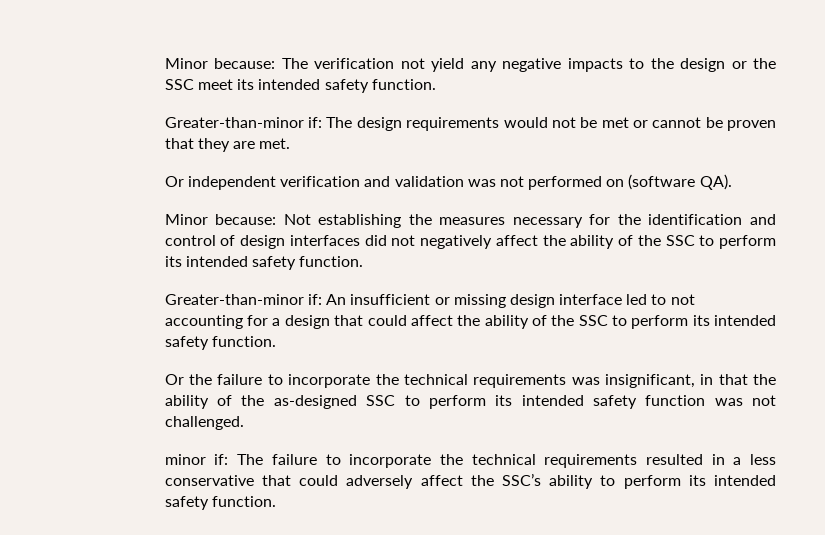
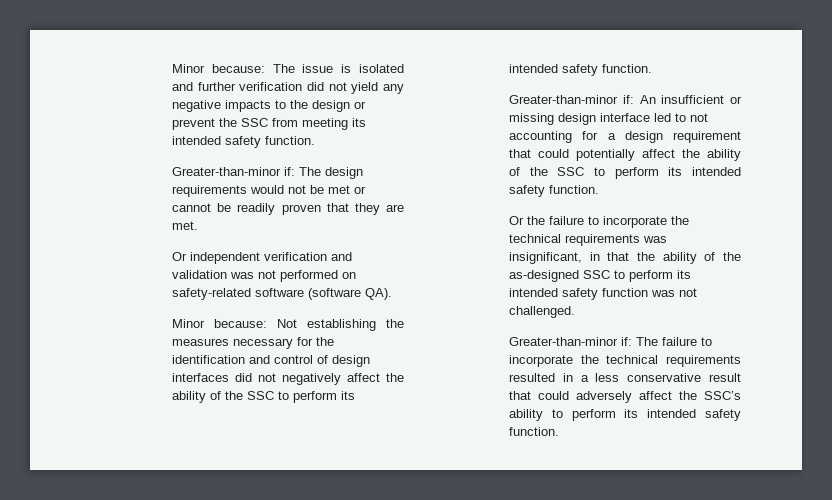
- Minor because: The verification not yield any negative impacts to the design or the SSC meet its intended safety function.
+ Minor because: The issue is isolated and further verification did not yield any negative impacts to the design or prevent the SSC from meeting its intended safety function.
- Greater-than-minor if: The design requirements would not be met or cannot be proven that they are met.
+ Greater-than-minor if: The design requirements would not be met or cannot be readily proven that they are met.
- Or independent verification and validation was not performed on (software QA).
+ Or independent verification and validation was not performed on safety-related software (software QA).
- Greater-than-minor if: An insufficient or missing design interface led to not accounting for a design that could affect the ability of the SSC to perform its intended safety function.
+ Greater-than-minor if: An insufficient or missing design interface led to not accounting for a design requirement that could potentially affect the ability of the SSC to perform its intended safety function.
- minor if: The failure to incorporate the technical requirements resulted in a less conservative that could adversely affect the SSC’s ability to perform its intended safety function.
+ Greater-than-minor if: The failure to incorporate the technical requirements resulted in a less conservative result that could adversely affect the SSC’s ability to perform its intended safety function.

